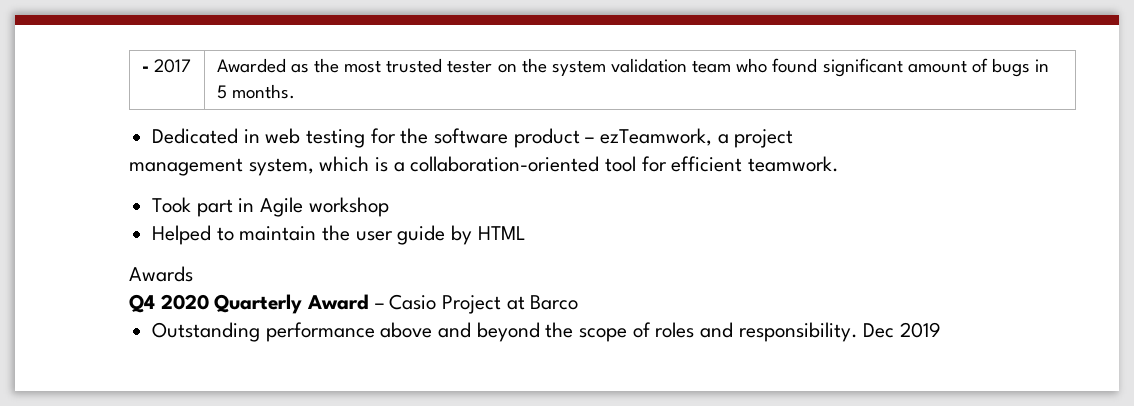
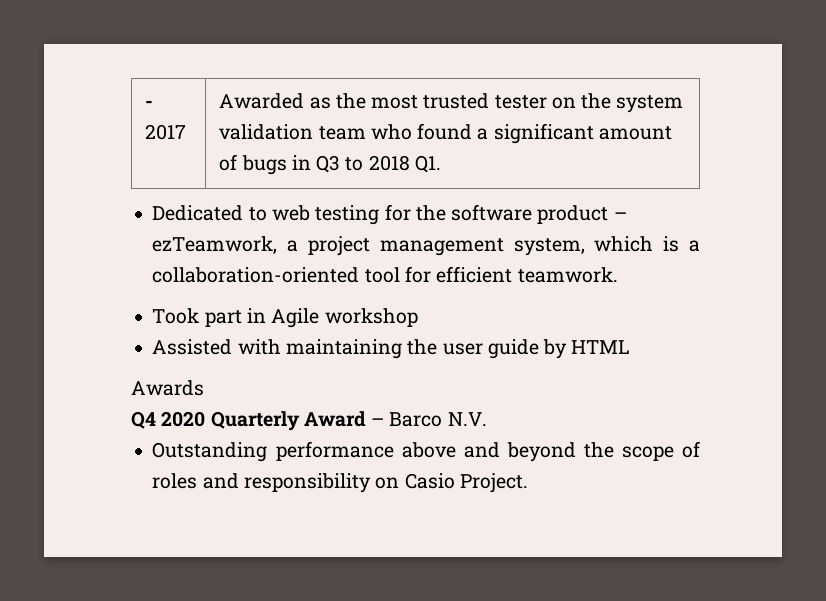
- - 2017 | Awarded as the most trusted tester on the system validation team who found significant amount of bugs in 5 months.
+ - 2017 | Awarded as the most trusted tester on the system validation team who found a significant amount of bugs in Q3 to 2018 Q1.
- Dedicated in web testing for the software product – ezTeamwork, a project
- management system, which is a collaboration-oriented tool for efficient teamwork.
+ Dedicated to web testing for the software product – ezTeamwork, a project management system, which is a collaboration-oriented tool for efficient teamwork.
- Helped to maintain the user guide by HTML
+ Assisted with maintaining the user guide by HTML
- Q4 2020 Quarterly Award – Casio Project at Barco
+ Q4 2020 Quarterly Award – Barco N.V.
- Outstanding performance above and beyond the scope of roles and responsibility. Dec 2019
+ Outstanding performance above and beyond the scope of roles and responsibility on Casio Project.

